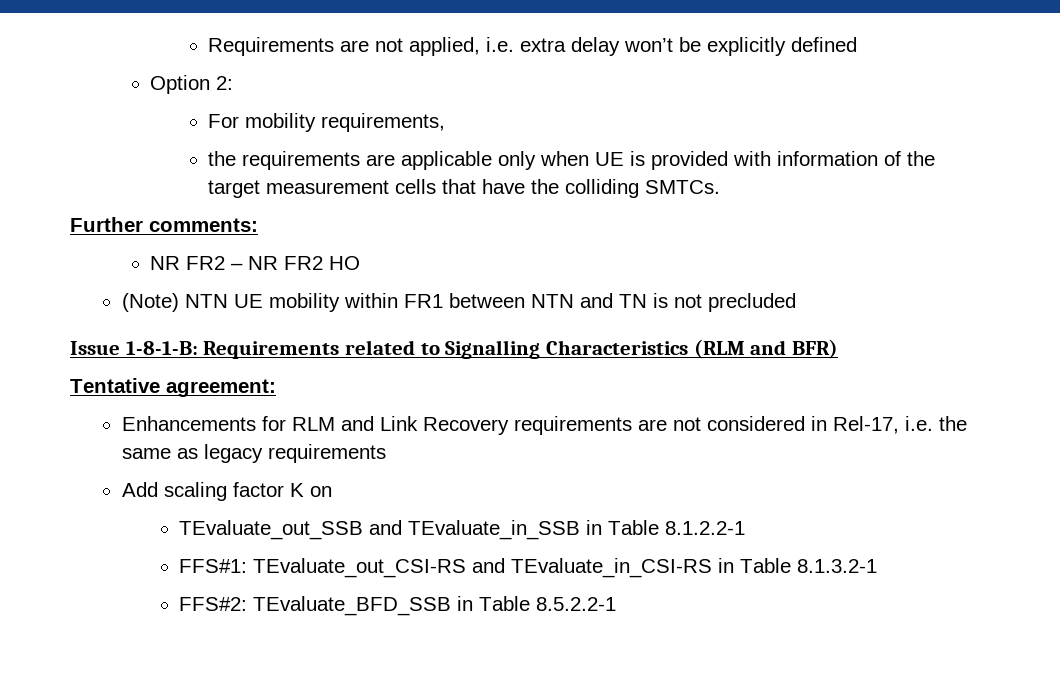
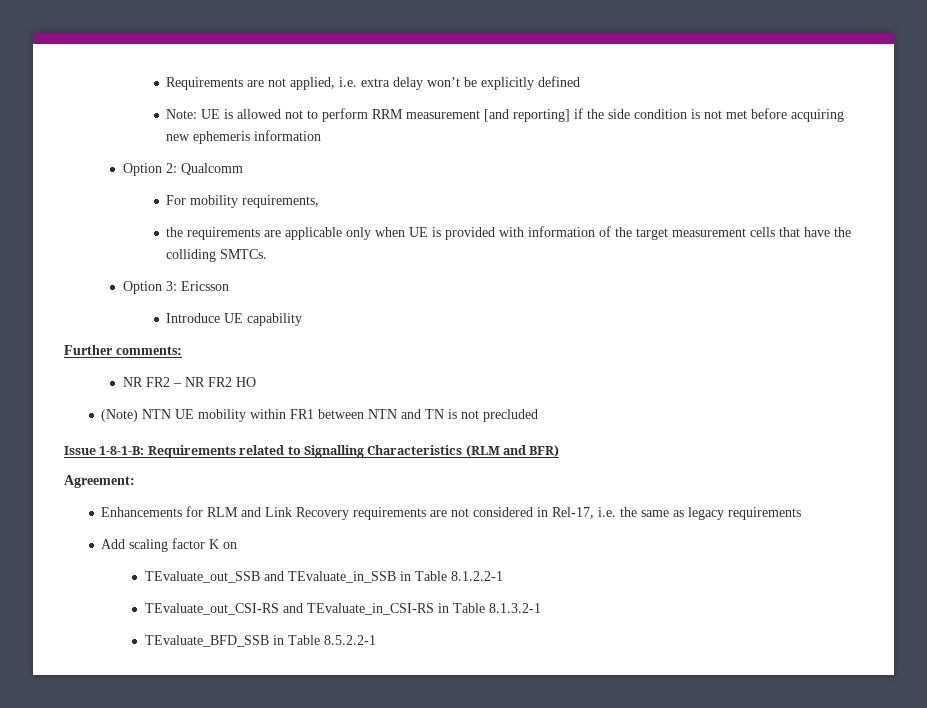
+ Note: UE is allowed not to perform RRM measurement [and reporting] if the side condition is not met before acquiring new ephemeris information
- Option 2:
+ Option 2: Qualcomm
+ Option 3: Ericsson
+ Introduce UE capability
- Tentative agreement:
+ Agreement:
- FFS#1: TEvaluate_out_CSI-RS and TEvaluate_in_CSI-RS in Table 8.1.3.2-1
+ TEvaluate_out_CSI-RS and TEvaluate_in_CSI-RS in Table 8.1.3.2-1
- FFS#2: TEvaluate_BFD_SSB in Table 8.5.2.2-1
+ TEvaluate_BFD_SSB in Table 8.5.2.2-1

